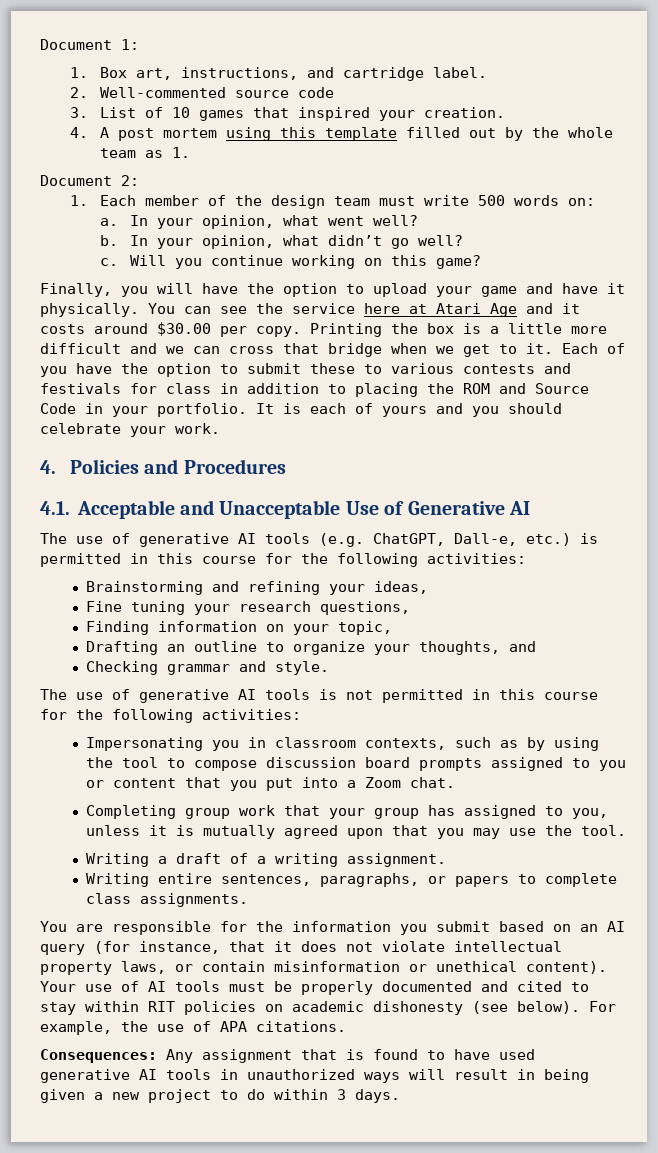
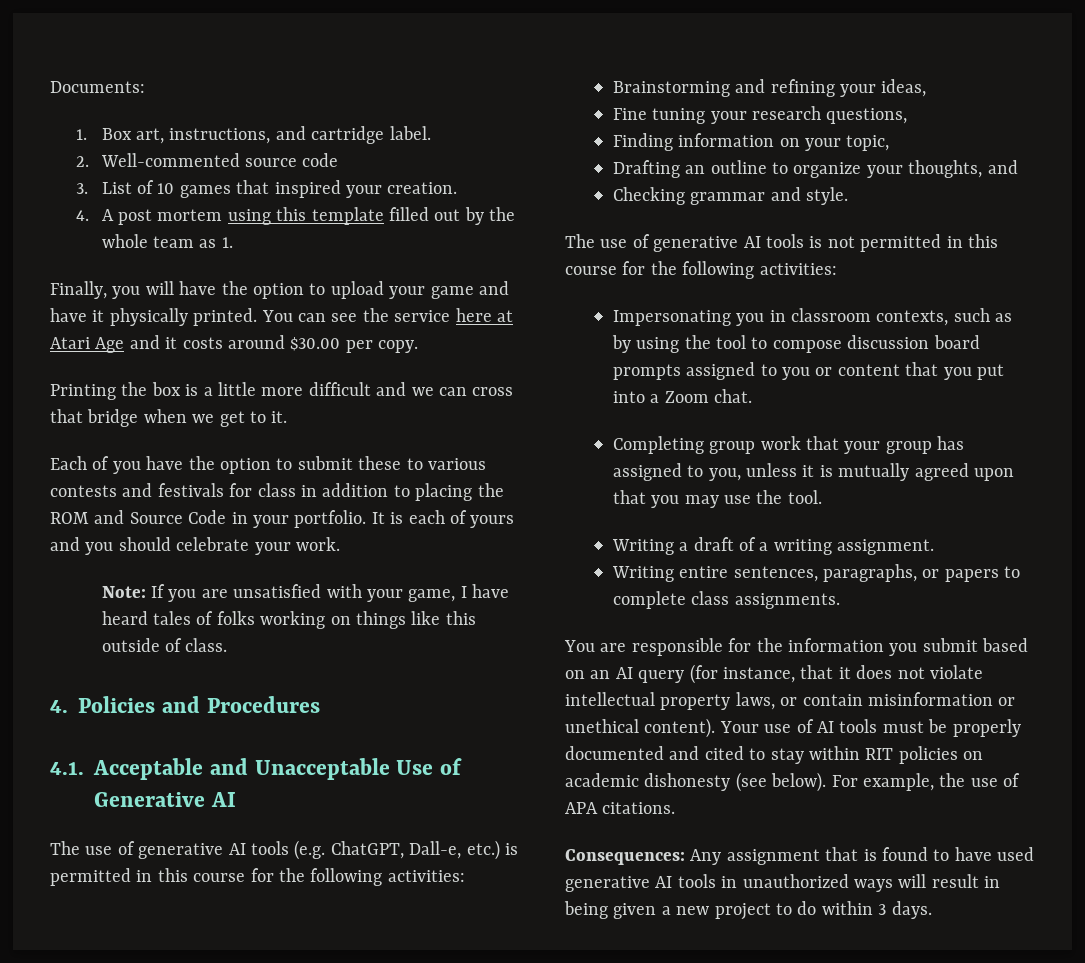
- Document 1:
+ Documents:
- Document 2:
- 1. Each member of the design team must write 500 words on:
- a. In your opinion, what went well?
- b. In your opinion, what didn’t go well?
- c. Will you continue working on this game?
- Finally, you will have the option to upload your game and have it physically.
+ Finally, you will have the option to upload your game and have it physically printed.
- You can see the service here at Atari Age and it costs around $30.00 per copy. Printing the box is a little more difficult and we can cross that bridge when we get to it. Each of you have the option to submit these to various contests and festivals for class in addition to placing the ROM and Source Code in your portfolio.
+ You can see the service here at Atari Age and it costs around $30.00 per copy.
+ Printing the box is a little more difficult and we can cross that bridge when we get to it.
+ Each of you have the option to submit these to various contests and festivals for class in addition to placing the ROM and Source Code in your portfolio.
+ Note: If you are unsatisfied with your game, I have heard tales of folks working on things like this outside of class.

